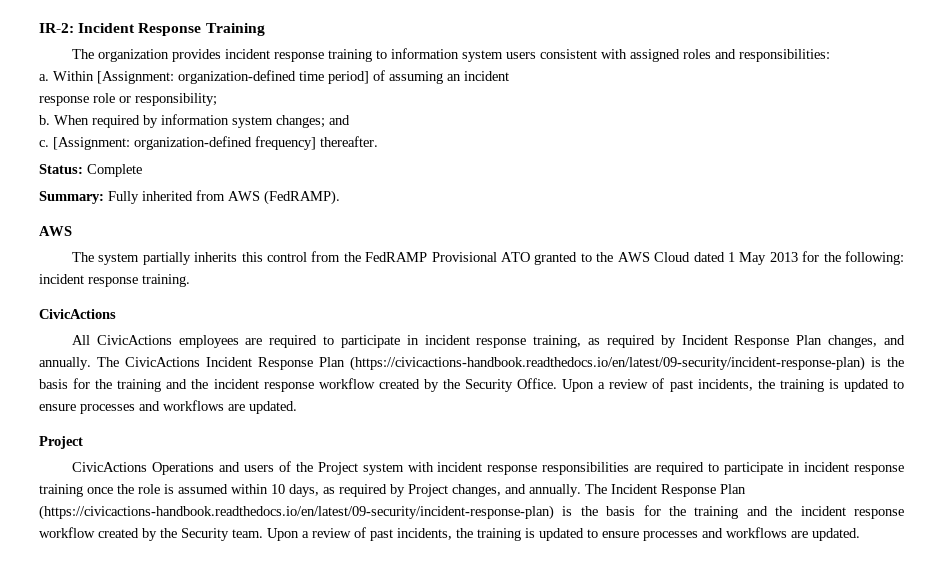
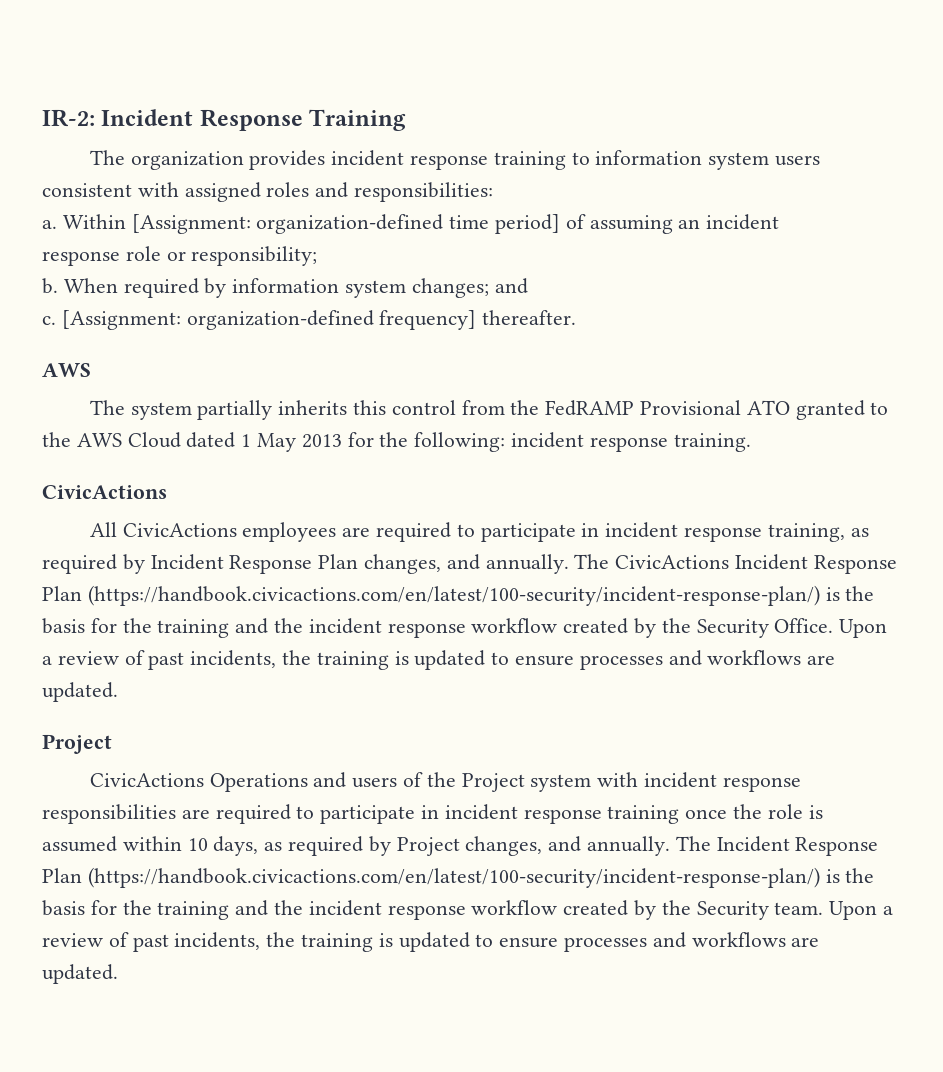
- Status: Complete
- Summary: Fully inherited from AWS (FedRAMP).
- The CivicActions Incident Response Plan (https://civicactions-handbook.readthedocs.io/en/latest/09-security/incident-response-plan) is the basis for the training and the incident response workflow created by the Security Office.
+ The CivicActions Incident Response Plan (https://handbook.civicactions.com/en/latest/100-security/incident-response-plan/) is the basis for the training and the incident response workflow created by the Security Office.
- The Incident Response Plan (https://civicactions-handbook.readthedocs.io/en/latest/09-security/incident-response-plan) is the basis for the training and the incident response workflow created by the Security team.
+ The Incident Response Plan (https://handbook.civicactions.com/en/latest/100-security/incident-response-plan/) is the basis for the training and the incident response workflow created by the Security team.

